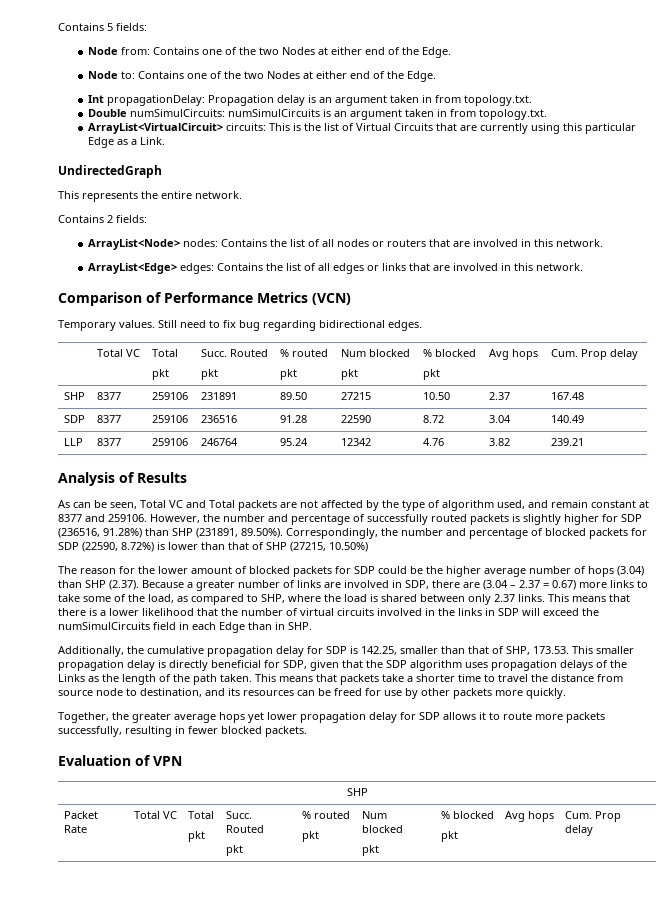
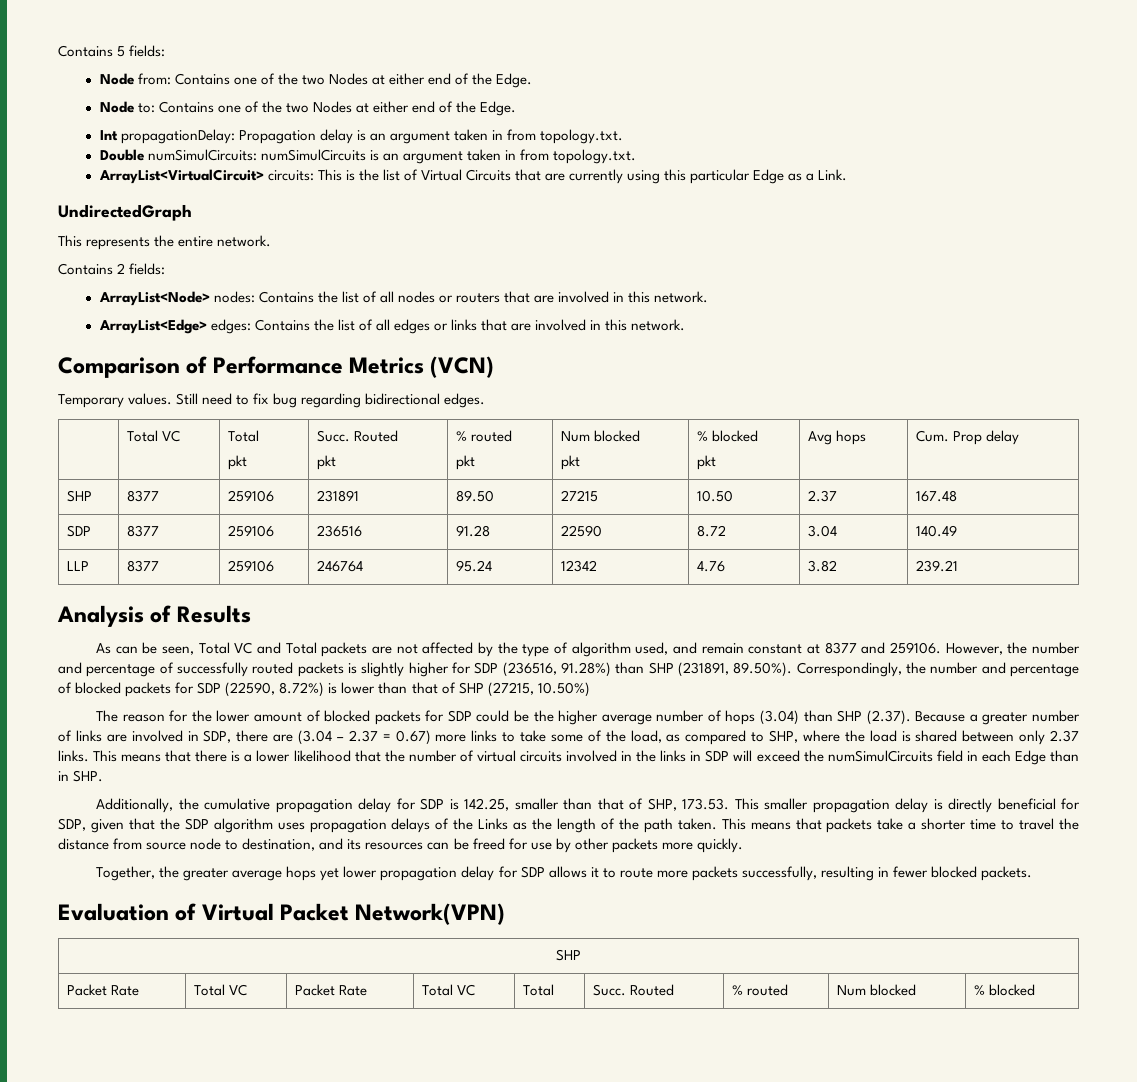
- Evaluation of VPN
+ Evaluation of Virtual Packet Network(VPN)
- Packet Rate | Total VC | Total
- pkt | Succ. Routed
- pkt | % routed
- pkt | Num blocked
- pkt | % blocked
- pkt | Avg hops | Cum. Prop delay
+ Packet Rate | Total VC | Packet Rate | Total VC | Total | Succ. Routed | % routed | Num blocked | % blocked

